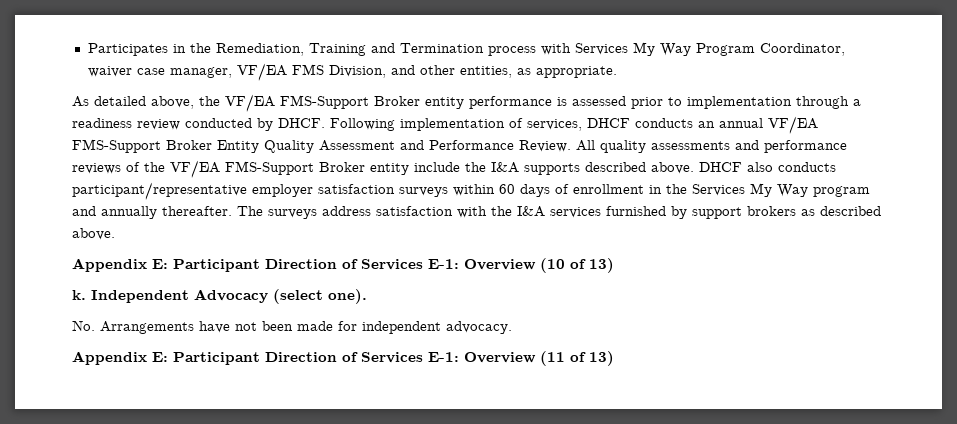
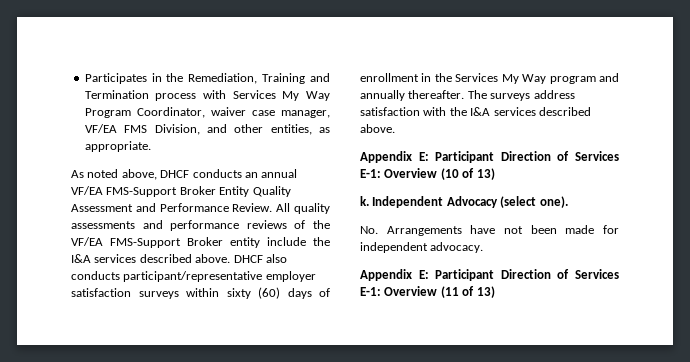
- As detailed above, the VF/EA FMS-Support Broker entity performance is assessed prior to implementation through a readiness review conducted by DHCF. Following implementation of services, DHCF conducts an annual VF/EA FMS-Support Broker Entity Quality Assessment and Performance Review.
+ As noted above, DHCF conducts an annual VF/EA FMS-Support Broker Entity Quality Assessment and Performance Review.
- All quality assessments and performance reviews of the VF/EA FMS-Support Broker entity include the I&A supports described above.
+ All quality assessments and performance reviews of the VF/EA FMS-Support Broker entity include the I&A services described above.
- DHCF also conducts participant/representative employer satisfaction surveys within 60 days of enrollment in the Services My Way program and annually thereafter.
+ DHCF also conducts participant/representative employer satisfaction surveys within sixty (60) days of enrollment in the Services My Way program and annually thereafter.
- The surveys address satisfaction with the I&A services furnished by support brokers as described above.
+ The surveys address satisfaction with the I&A services described above.

